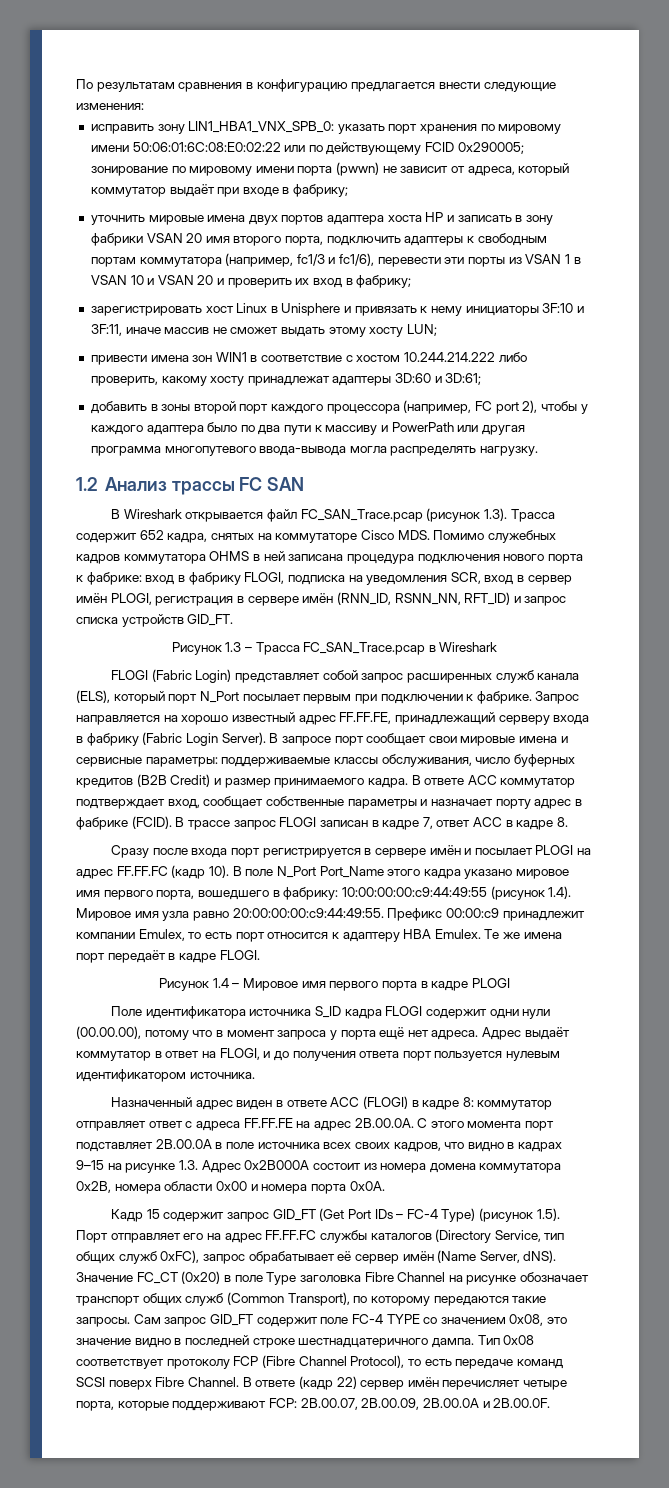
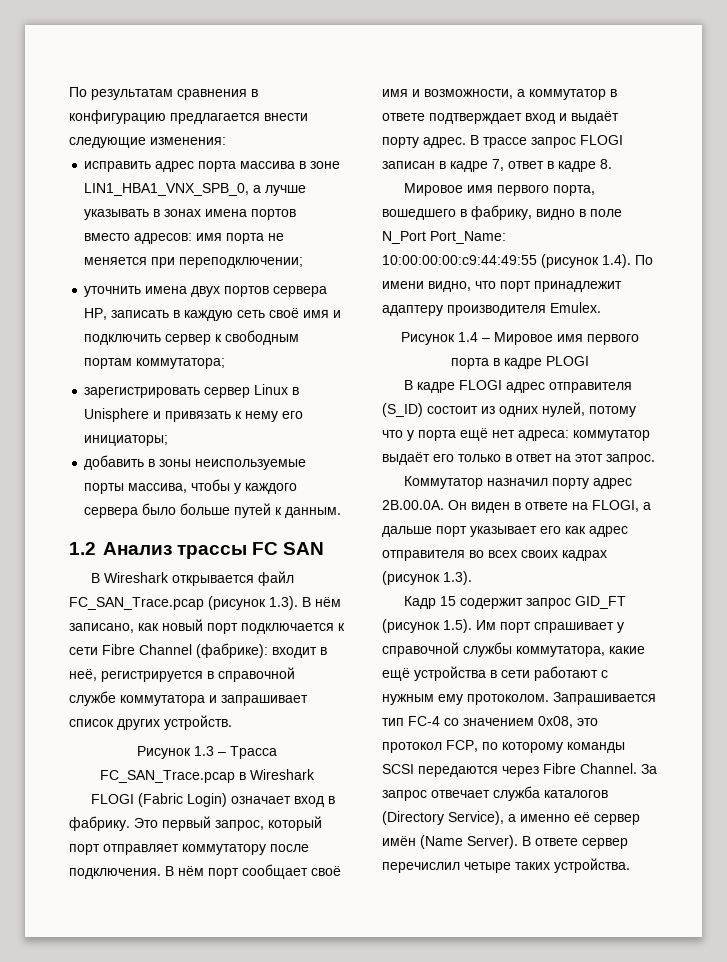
- исправить зону LIN1_HBA1_VNX_SPB_0: указать порт хранения по мировому имени 50:06:01:6C:08:E0:02:22 или по действующему FCID 0x290005; зонирование по мировому имени порта (pwwn) не зависит от адреса, который коммутатор выдаёт при входе в фабрику;
+ исправить адрес порта массива в зоне LIN1_HBA1_VNX_SPB_0, а лучше указывать в зонах имена портов вместо адресов: имя порта не меняется при переподключении;
- уточнить мировые имена двух портов адаптера хоста HP и записать в зону фабрики VSAN 20 имя второго порта, подключить адаптеры к свободным портам коммутатора (например, fc1/3 и fc1/6), перевести эти порты из VSAN 1 в VSAN 10 и VSAN 20 и проверить их вход в фабрику;
+ уточнить имена двух портов сервера HP, записать в каждую сеть своё имя и подключить сервер к свободным портам коммутатора;
- зарегистрировать хост Linux в Unisphere и привязать к нему инициаторы 3F:10 и 3F:11, иначе массив не сможет выдать этому хосту LUN;
- привести имена зон WIN1 в соответствие с хостом 10.244.214.222 либо проверить, какому хосту принадлежат адаптеры 3D:60 и 3D:61;
- добавить в зоны второй порт каждого процессора (например, FC port 2), чтобы у каждого адаптера было по два пути к массиву и PowerPath или другая программа многопутевого ввода-вывода могла распределять нагрузку.
+ зарегистрировать сервер Linux в Unisphere и привязать к нему его инициаторы;
+ добавить в зоны неиспользуемые порты массива, чтобы у каждого сервера было больше путей к данным.
- В Wireshark открывается файл FC_SAN_Trace.pcap (рисунок 1.3). Трасса содержит 652 кадра, снятых на коммутаторе Cisco MDS. Помимо служебных кадров коммутатора OHMS в ней записана процедура подключения нового порта к фабрике: вход в фабрику FLOGI, подписка на уведомления SCR, вход в сервер имён PLOGI, регистрация в сервере имён (RNN_ID, RSNN_NN, RFT_ID) и запрос списка устройств GID_FT.
+ В Wireshark открывается файл FC_SAN_Trace.pcap (рисунок 1.3). В нём записано, как новый порт подключается к сети Fibre Channel (фабрике): входит в неё, регистрируется в справочной службе коммутатора и запрашивает список других устройств.
- FLOGI (Fabric Login) представляет собой запрос расширенных служб канала (ELS), который порт N_Port посылает первым при подключении к фабрике. Запрос направляется на хорошо известный адрес FF.FF.FE, принадлежащий серверу входа в фабрику (Fabric Login Server). В запросе порт сообщает свои мировые имена и сервисные параметры: поддерживаемые классы обслуживания, число буферных кредитов (B2B Credit) и размер принимаемого кадра. В ответе ACC коммутатор подтверждает вход, сообщает собственные параметры и назначает порту адрес в фабрике (FCID).
+ FLOGI (Fabric Login) означает вход в фабрику. Это первый запрос, который порт отправляет коммутатору после подключения. В нём порт сообщает своё имя и возможности, а коммутатор в ответе подтверждает вход и выдаёт порту адрес.
- В трассе запрос FLOGI записан в кадре 7, ответ ACC в кадре 8.
+ В трассе запрос FLOGI записан в кадре 7, ответ в кадре 8.
- Сразу после входа порт регистрируется в сервере имён и посылает PLOGI на адрес FF.FF.FC (кадр 10). В поле N_Port Port_Name этого кадра указано мировое имя первого порта, вошедшего в фабрику: 10:00:00:00:c9:44:49:55 (рисунок 1.4). Мировое имя узла равно 20:00:00:00:c9:44:49:55. Префикс 00:00:c9 принадлежит компании Emulex, то есть порт относится к адаптеру HBA Emulex. Те же имена порт передаёт в кадре FLOGI.
+ Мировое имя первого порта, вошедшего в фабрику, видно в поле N_Port Port_Name: 10:00:00:00:c9:44:49:55 (рисунок 1.4). По имени видно, что порт принадлежит адаптеру производителя Emulex.
- Поле идентификатора источника S_ID кадра FLOGI содержит одни нули (00.00.00), потому что в момент запроса у порта ещё нет адреса. Адрес выдаёт коммутатор в ответ на FLOGI, и до получения ответа порт пользуется нулевым идентификатором источника.
- Назначенный адрес виден в ответе ACC (FLOGI) в кадре 8: коммутатор отправляет ответ с адреса FF.FF.FE на адрес 2B.00.0A. С этого момента порт подставляет 2B.00.0A в поле источника всех своих кадров, что видно в кадрах 9–15 на рисунке 1.3. Адрес 0x2B000A состоит из номера домена коммутатора 0x2B, номера области 0x00 и номера порта 0x0A.
+ В кадре FLOGI адрес отправителя (S_ID) состоит из одних нулей, потому что у порта ещё нет адреса: коммутатор выдаёт его только в ответ на этот запрос.
+ Коммутатор назначил порту адрес 2B.00.0A. Он виден в ответе на FLOGI, а дальше порт указывает его как адрес отправителя во всех своих кадрах (рисунок 1.3).
- Кадр 15 содержит запрос GID_FT (Get Port IDs – FC-4 Type) (рисунок 1.5). Порт отправляет его на адрес FF.FF.FC службы каталогов (Directory Service, тип общих служб 0xFC), запрос обрабатывает её сервер имён (Name Server, dNS). Значение FC_CT (0x20) в поле Type заголовка Fibre Channel на рисунке обозначает транспорт общих служб (Common Transport), по которому передаются такие запросы. Сам запрос GID_FT содержит поле FC-4 TYPE со значением 0x08, это значение видно в последней строке шестнадцатеричного дампа. Тип 0x08 соответствует протоколу FCP (Fibre Channel Protocol), то есть передаче команд SCSI поверх Fibre Channel. В ответе (кадр 22) сервер имён перечисляет четыре порта, которые поддерживают FCP: 2B.00.07, 2B.00.09, 2B.00.0A и 2B.00.0F.
+ Кадр 15 содержит запрос GID_FT (рисунок 1.5). Им порт спрашивает у справочной службы коммутатора, какие ещё устройства в сети работают с нужным ему протоколом. Запрашивается тип FC-4 со значением 0x08, это протокол FCP, по которому команды SCSI передаются через Fibre Channel. За запрос отвечает служба каталогов (Directory Service), а именно её сервер имён (Name Server). В ответе сервер перечислил четыре таких устройства.

